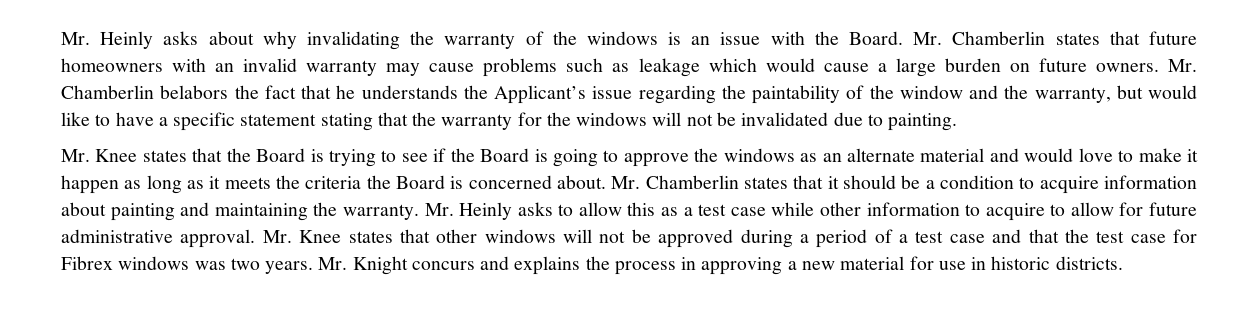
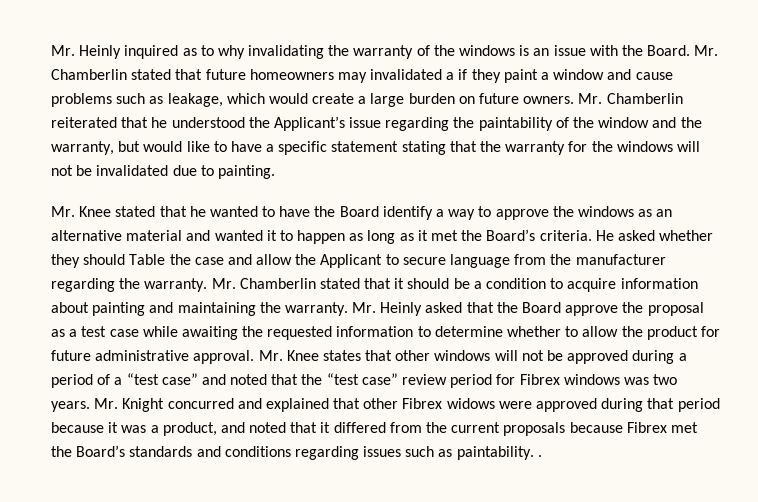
- Mr. Heinly asks about why invalidating the warranty of the windows is an issue with the Board.
+ Mr. Heinly inquired as to why invalidating the warranty of the windows is an issue with the Board.
- Mr. Chamberlin states that future homeowners with an invalid warranty may cause problems such as leakage which would cause a large burden on future owners.
+ Mr. Chamberlin stated that future homeowners may invalidated a if they paint a window and cause problems such as leakage, which would create a large burden on future owners.
- Mr. Chamberlin belabors the fact that he understands the Applicant’s issue regarding the paintability of the window and the warranty, but would like to have a specific statement stating that the warranty for the windows will not be invalidated due to painting.
+ Mr. Chamberlin reiterated that he understood the Applicant’s issue regarding the paintability of the window and the warranty, but would like to have a specific statement stating that the warranty for the windows will not be invalidated due to painting.
- Mr. Knee states that the Board is trying to see if the Board is going to approve the windows as an alternate material and would love to make it happen as long as it meets the criteria the Board is concerned about. Mr. Chamberlin states that it should be a condition to acquire information about painting and maintaining the warranty.
+ Mr. Knee stated that he wanted to have the Board identify a way to approve the windows as an alternative material and wanted it to happen as long as it met the Board’s criteria. He asked whether they should Table the case and allow the Applicant to secure language from the manufacturer regarding the warranty. Mr. Chamberlin stated that it should be a condition to acquire information about painting and maintaining the warranty.
- Mr. Heinly asks to allow this as a test case while other information to acquire to allow for future administrative approval.
+ Mr. Heinly asked that the Board approve the proposal as a test case while awaiting the requested information to determine whether to allow the product for future administrative approval.
- Mr. Knee states that other windows will not be approved during a period of a test case and that the test case for Fibrex windows was two years.
+ Mr. Knee states that other windows will not be approved during a period of a “test case” and noted that the “test case” review period for Fibrex windows was two years.
- Mr. Knight concurs and explains the process in approving a new material for use in historic districts.
+ Mr. Knight concurred and explained that other Fibrex widows were approved during that period because it was a product, and noted that it differed from the current proposals because Fibrex met the Board’s standards and conditions regarding issues such as paintability. .

